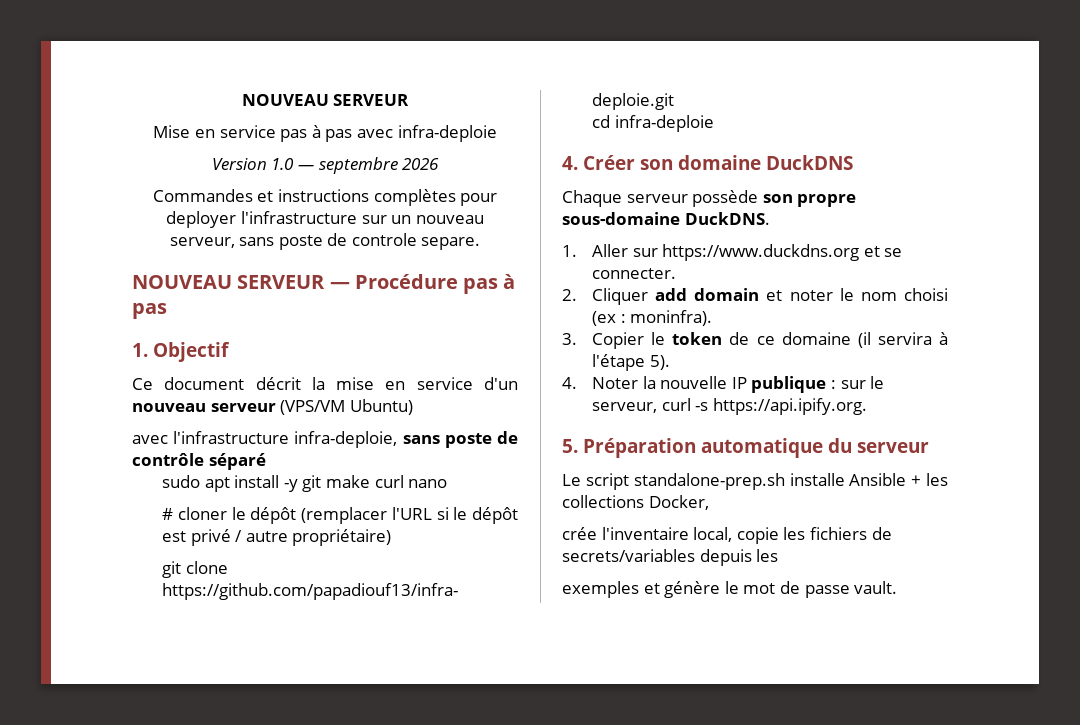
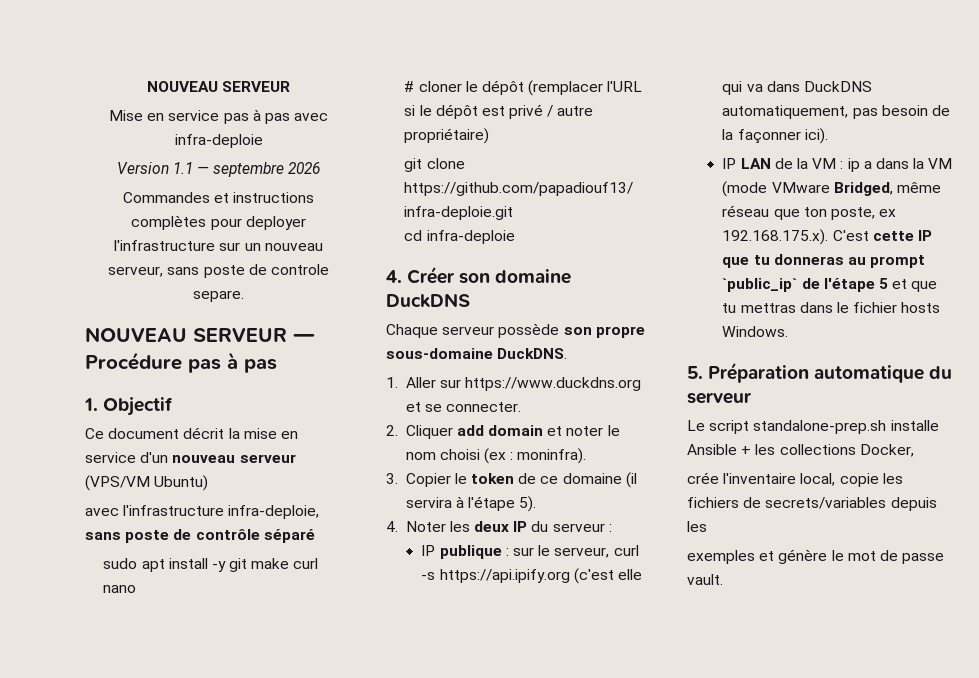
- Version 1.0 — septembre 2026
+ Version 1.1 — septembre 2026
- 4. Noter la nouvelle IP publique : sur le serveur, curl -s https://api.ipify.org.
+ 4. Noter les deux IP du serveur :
+ IP publique : sur le serveur, curl -s https://api.ipify.org (c'est elle qui va dans DuckDNS automatiquement, pas besoin de la façonner ici).
+ IP LAN de la VM : ip a dans la VM (mode VMware Bridged, même réseau que ton poste, ex 192.168.175.x). C'est cette IP que tu donneras au prompt `public_ip` de l'étape 5 et que tu mettras dans le fichier hosts Windows.

